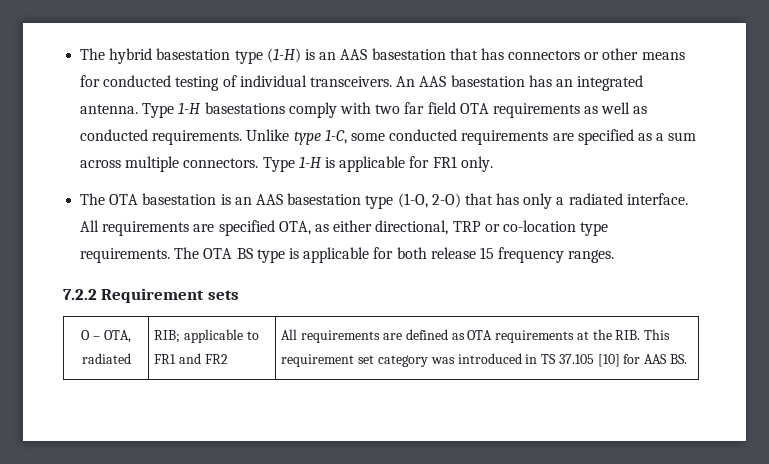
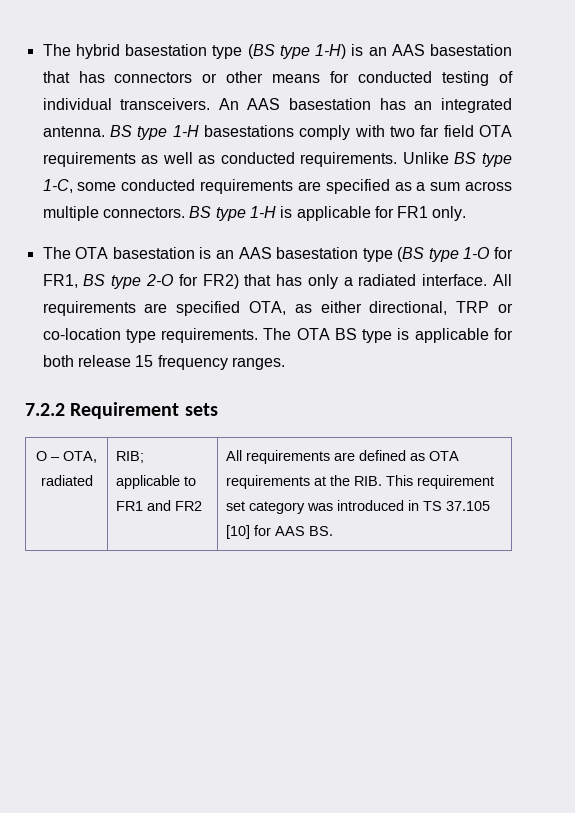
- The hybrid basestation type (1-H) is an AAS basestation that has connectors or other means for conducted testing of individual transceivers.
+ The hybrid basestation type (BS type 1-H) is an AAS basestation that has connectors or other means for conducted testing of individual transceivers.
- Type 1-H basestations comply with two far field OTA requirements as well as conducted requirements.
+ BS type 1-H basestations comply with two far field OTA requirements as well as conducted requirements.
- Unlike type 1-C, some conducted requirements are specified as a sum across multiple connectors.
+ Unlike BS type 1-C, some conducted requirements are specified as a sum across multiple connectors.
- Type 1-H is applicable for FR1 only.
+ BS type 1-H is applicable for FR1 only.
- The OTA basestation is an AAS basestation type (1-O, 2-O) that has only a radiated interface.
+ The OTA basestation is an AAS basestation type (BS type 1-O for FR1, BS type 2-O for FR2) that has only a radiated interface.

